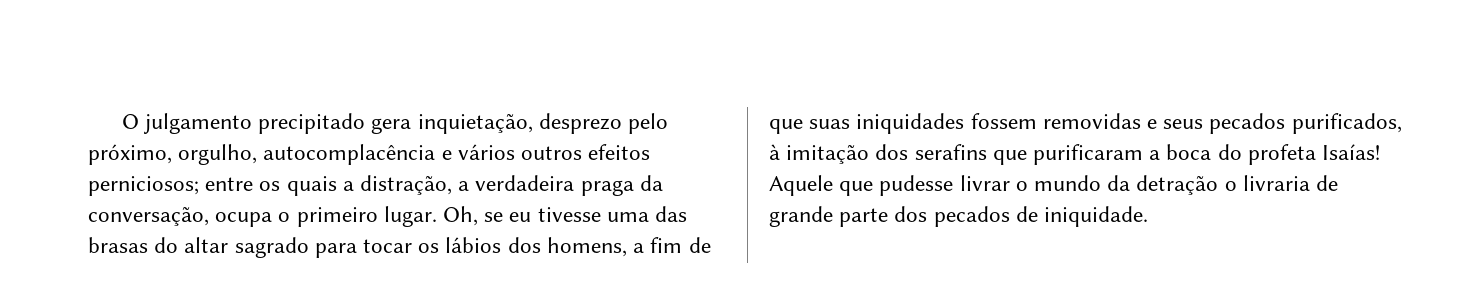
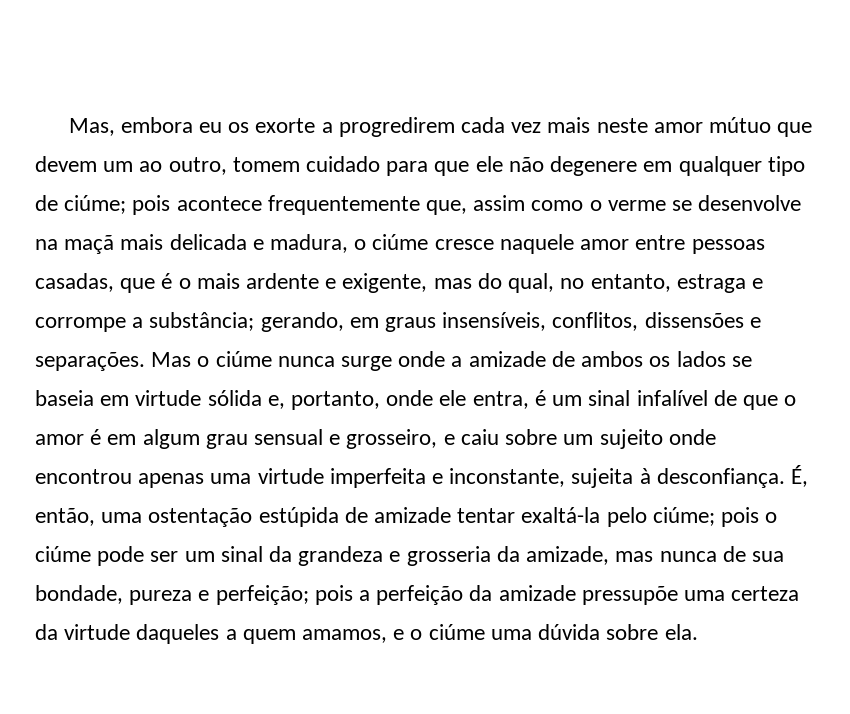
- O julgamento precipitado gera inquietação, desprezo pelo próximo, orgulho, autocomplacência e vários outros efeitos perniciosos; entre os quais a distração, a verdadeira praga da conversação, ocupa o primeiro lugar. Oh, se eu tivesse uma das brasas do altar sagrado para tocar os lábios dos homens, a fim de que suas iniquidades fossem removidas e seus pecados purificados, à imitação dos serafins que purificaram a boca do profeta Isaías! Aquele que pudesse livrar o mundo da detração o livraria de grande parte dos pecados de iniquidade.
+ Mas, embora eu os exorte a progredirem cada vez mais neste amor mútuo que devem um ao outro, tomem cuidado para que ele não degenere em qualquer tipo de ciúme; pois acontece frequentemente que, assim como o verme se desenvolve na maçã mais delicada e madura, o ciúme cresce naquele amor entre pessoas casadas, que é o mais ardente e exigente, mas do qual, no entanto, estraga e corrompe a substância; gerando, em graus insensíveis, conflitos, dissensões e separações. Mas o ciúme nunca surge onde a amizade de ambos os lados se baseia em virtude sólida e, portanto, onde ele entra, é um sinal infalível de que o amor é em algum grau sensual e grosseiro, e caiu sobre um sujeito onde encontrou apenas uma virtude imperfeita e inconstante, sujeita à desconfiança. É, então, uma ostentação estúpida de amizade tentar exaltá-la pelo ciúme; pois o ciúme pode ser um sinal da grandeza e grosseria da amizade, mas nunca de sua bondade, pureza e perfeição; pois a perfeição da amizade pressupõe uma certeza da virtude daqueles a quem amamos, e o ciúme uma dúvida sobre ela.

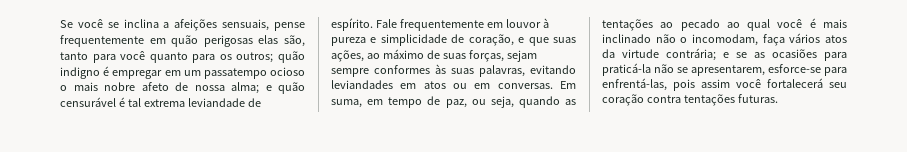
- Mas, embora eu os exorte a progredirem cada vez mais neste amor mútuo que devem um ao outro, tomem cuidado para que ele não degenere em qualquer tipo de ciúme; pois acontece frequentemente que, assim como o verme se desenvolve na maçã mais delicada e madura, o ciúme cresce naquele amor entre pessoas casadas, que é o mais ardente e exigente, mas do qual, no entanto, estraga e corrompe a substância; gerando, em graus insensíveis, conflitos, dissensões e separações. Mas o ciúme nunca surge onde a amizade de ambos os lados se baseia em virtude sólida e, portanto, onde ele entra, é um sinal infalível de que o amor é em algum grau sensual e grosseiro, e caiu sobre um sujeito onde encontrou apenas uma virtude imperfeita e inconstante, sujeita à desconfiança. É, então, uma ostentação estúpida de amizade tentar exaltá-la pelo ciúme; pois o ciúme pode ser um sinal da grandeza e grosseria da amizade, mas nunca de sua bondade, pureza e perfeição; pois a perfeição da amizade pressupõe uma certeza da virtude daqueles a quem amamos, e o ciúme uma dúvida sobre ela.
+ Se você se inclina a afeições sensuais, pense frequentemente em quão perigosas elas são, tanto para você quanto para os outros; quão indigno é empregar em um passatempo ocioso o mais nobre afeto de nossa alma; e quão censurável é tal extrema leviandade de espírito. Fale frequentemente em louvor à pureza e simplicidade de coração, e que suas ações, ao máximo de suas forças, sejam sempre conformes às suas palavras, evitando leviandades em atos ou em conversas. Em suma, em tempo de paz, ou seja, quando as tentações ao pecado ao qual você é mais inclinado não o incomodam, faça vários atos da virtude contrária; e se as ocasiões para praticá-la não se apresentarem, esforce-se para enfrentá-las, pois assim você fortalecerá seu coração contra tentações futuras.

